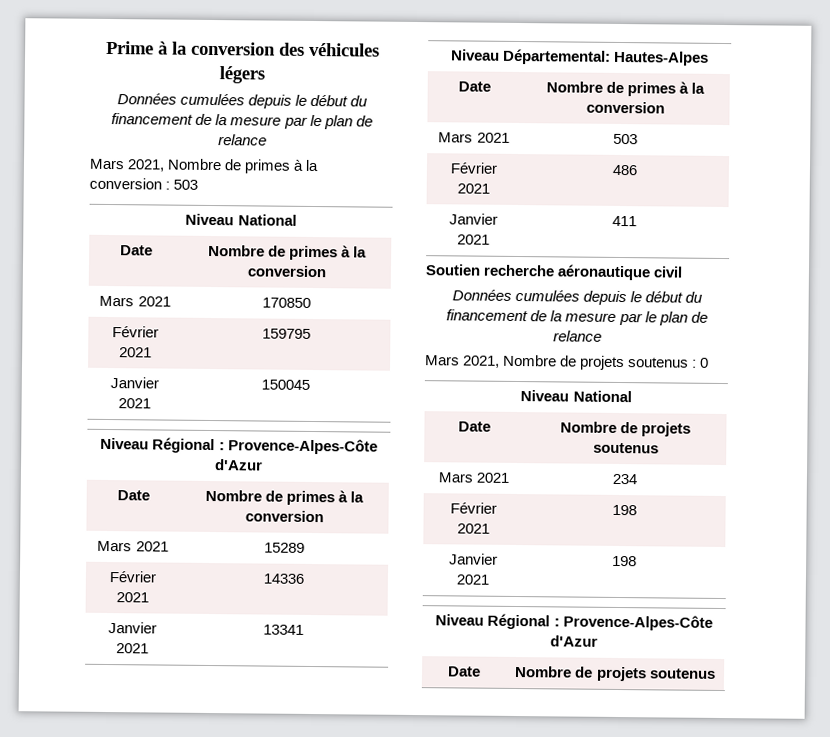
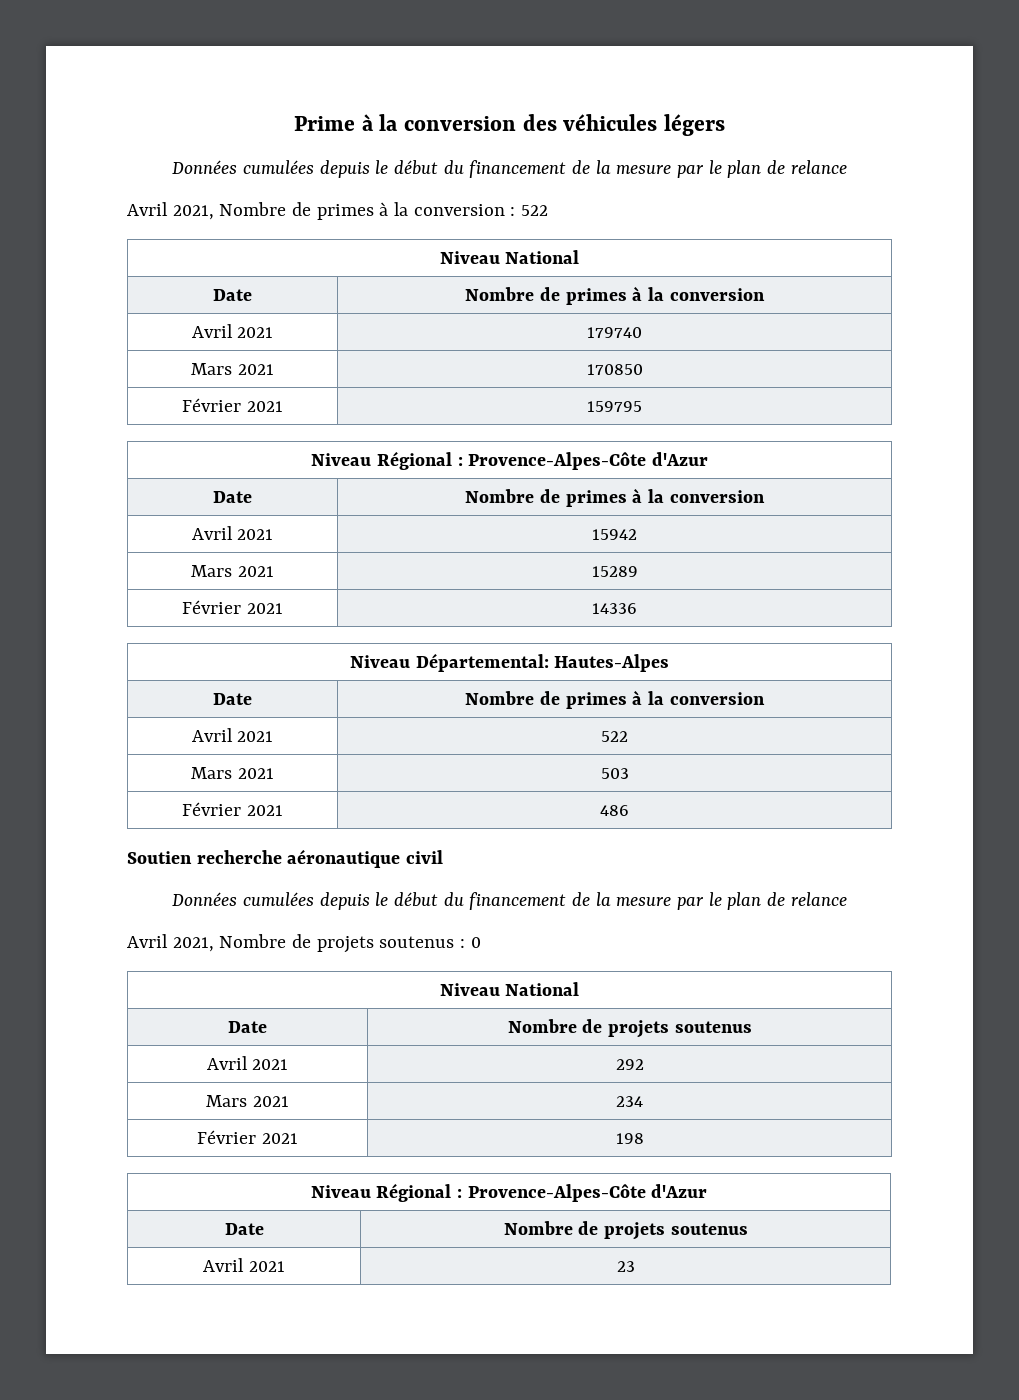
- Mars 2021, Nombre de primes à la conversion : 503
+ Avril 2021, Nombre de primes à la conversion : 522
+ Avril 2021 | 179740
- Janvier 2021 | 150045
+ Avril 2021 | 15942
- Janvier 2021 | 13341
+ Avril 2021 | 522
- Janvier 2021 | 411
- Mars 2021, Nombre de projets soutenus : 0
+ Avril 2021, Nombre de projets soutenus : 0
+ Avril 2021 | 292
- Janvier 2021 | 198
+ Avril 2021 | 23

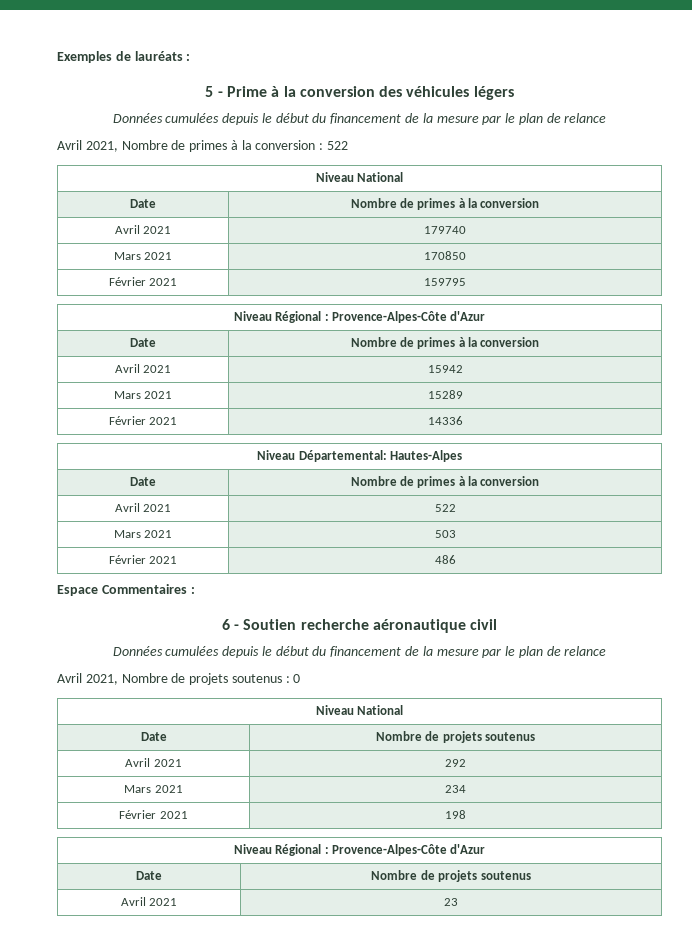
- Prime à la conversion des véhicules légers
+ Exemples de lauréats :
+ 5 - Prime à la conversion des véhicules légers
- Soutien recherche aéronautique civil
+ Espace Commentaires :
+ 6 - Soutien recherche aéronautique civil

